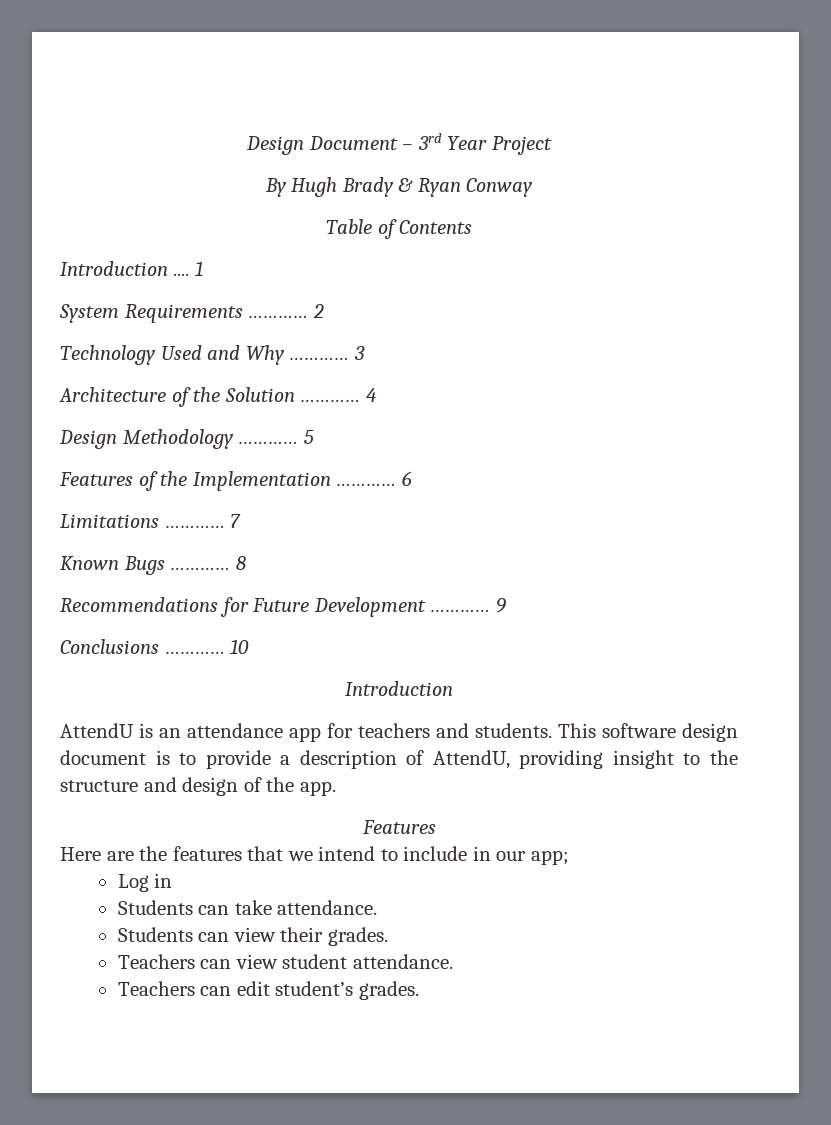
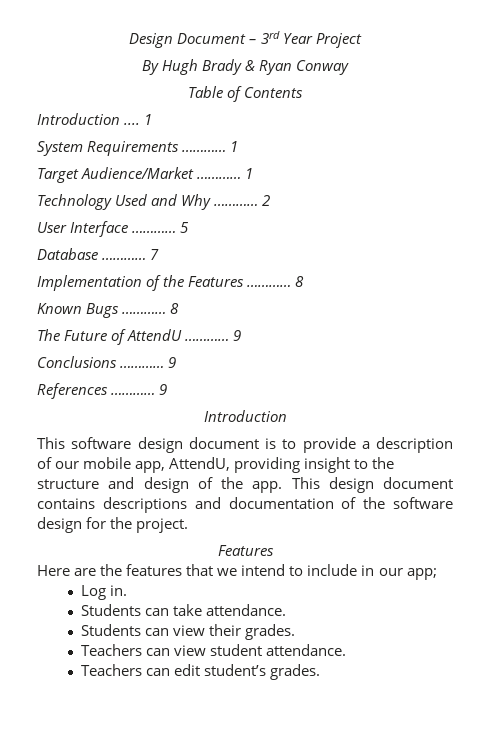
- System Requirements ………… 2
+ System Requirements ………… 1
+ Target Audience/Market ………… 1
- 3
- Architecture of the Solution ………… 4
- Design Methodology ………… 5
- Features of the Implementation ………… 6
- Limitations ………… 7
+ 2
+ User Interface ………… 5
+ Database ………… 7
+ Implementation of the Features ………… 8
- Recommendations for Future Development …………
+ The Future of AttendU …………
- Conclusions ………… 10
+ Conclusions ………… 9
+ References ………… 9
  Introduction
- AttendU is an attendance app for teachers and students. This software design document is to provide a description of AttendU, providing insight to the structure and design of the app.
+ This software design document is to provide a description of our mobile app, AttendU, providing insight to the structure and design of the app. This design document contains descriptions and documentation of the software design for the project.
- Log in
+ Log in.

